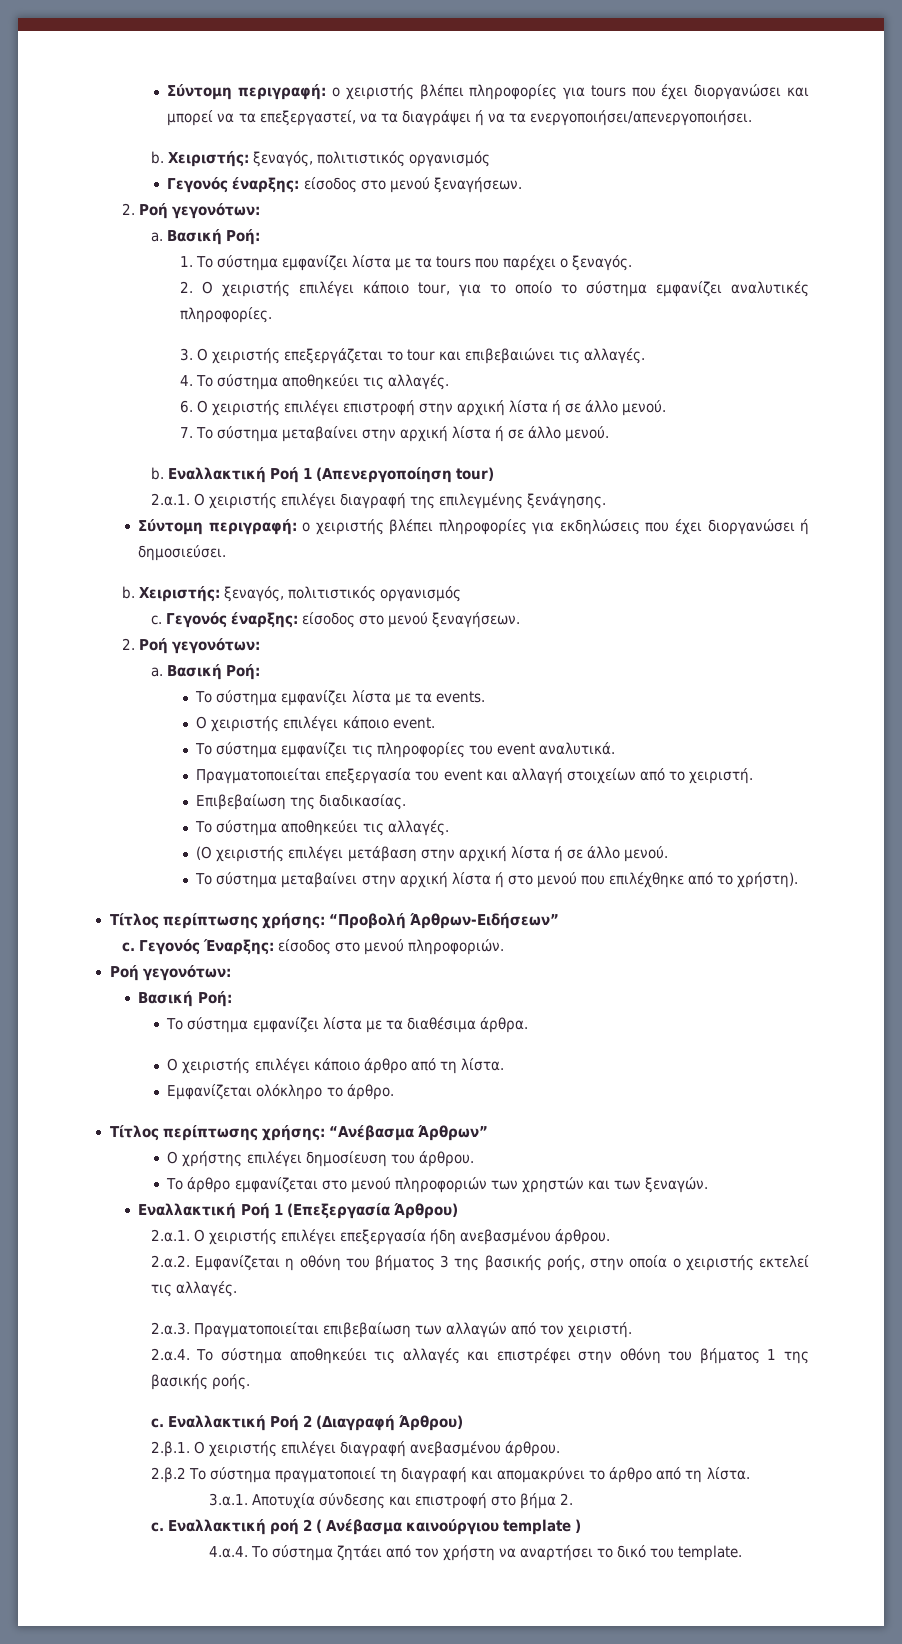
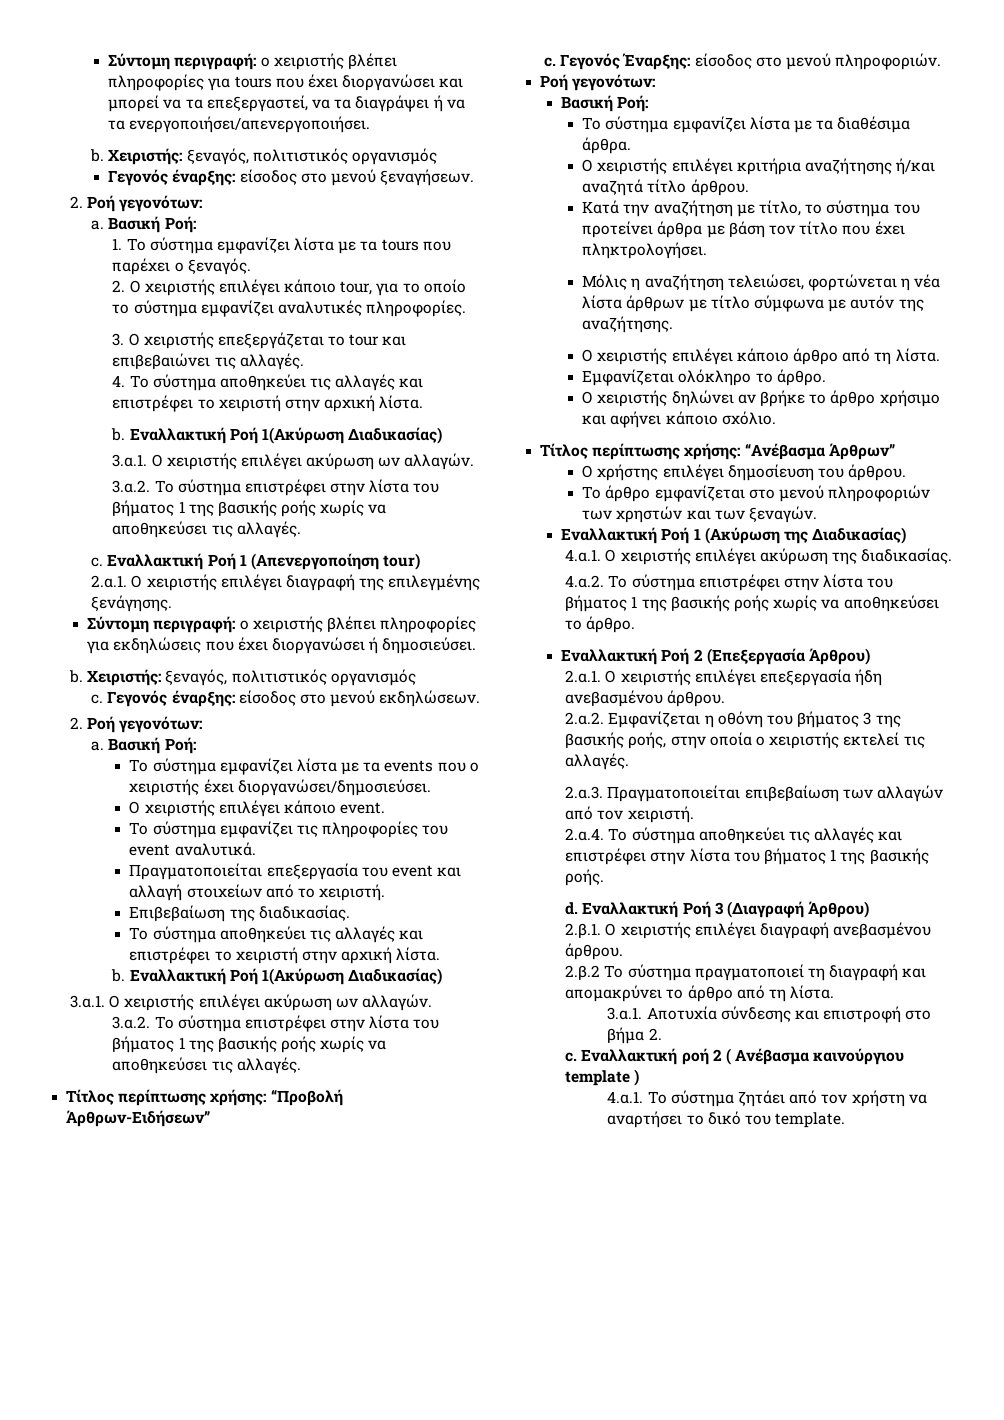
- 4. Το σύστημα αποθηκεύει τις αλλαγές.
- 6. Ο χειριστής επιλέγει επιστροφή στην αρχική λίστα ή σε άλλο μενού.
- 7. Το σύστημα μεταβαίνει στην αρχική λίστα ή σε άλλο μενού.
- b.
+ 4. Το σύστημα αποθηκεύει τις αλλαγές και επιστρέφει το χειριστή στην αρχική λίστα.
+ b. Εναλλακτική Ροή 1(Ακύρωση Διαδικασίας)
+ 3.α.1. Ο χειριστής επιλέγει ακύρωση ων αλλαγών.
+ 3.α.2. Το σύστημα επιστρέφει στην λίστα του βήματος 1 της βασικής ροής χωρίς να αποθηκεύσει τις αλλαγές.
+ c.
- c. Γεγονός έναρξης: είσοδος στο μενού ξεναγήσεων.
+ c. Γεγονός έναρξης: είσοδος στο μενού εκδηλώσεων.
- Το σύστημα εμφανίζει λίστα με τα events.
+ Το σύστημα εμφανίζει λίστα με τα events που ο χειριστής έχει διοργανώσει/δημοσιεύσει.
  Επιβεβαίωση της διαδικασίας.
- Το σύστημα αποθηκεύει τις αλλαγές.
- (Ο χειριστής επιλέγει μετάβαση στην αρχική λίστα ή σε άλλο μενού.
- Το σύστημα μεταβαίνει στην αρχική λίστα ή στο μενού που επιλέχθηκε από το χρήστη).
+ Το σύστημα αποθηκεύει τις αλλαγές και επιστρέφει το χειριστή στην αρχική λίστα.
+ b. Εναλλακτική Ροή 1(Ακύρωση Διαδικασίας)
+ 3.α.1. Ο χειριστής επιλέγει ακύρωση ων αλλαγών.
+ 3.α.2. Το σύστημα επιστρέφει στην λίστα του βήματος 1 της βασικής ροής χωρίς να αποθηκεύσει τις αλλαγές.
+ Ο χειριστής επιλέγει κριτήρια αναζήτησης ή/και αναζητά τίτλο άρθρου.
+ Κατά την αναζήτηση με τίτλο, το σύστημα του προτείνει άρθρα με βάση τον τίτλο που έχει πληκτρολογήσει.
+ Μόλις η αναζήτηση τελειώσει, φορτώνεται η νέα λίστα άρθρων με τίτλο σύμφωνα με αυτόν της αναζήτησης.
+ Ο χειριστής δηλώνει αν βρήκε το άρθρο χρήσιμο και αφήνει κάποιο σχόλιο.
- Εναλλακτική Ροή 1 (Επεξεργασία Άρθρου)
+ Εναλλακτική Ροή 1 (Ακύρωση της Διαδικασίας)
+ 4.α.1. Ο χειριστής επιλέγει ακύρωση της διαδικασίας.
+ 4.α.2. Το σύστημα επιστρέφει στην λίστα του βήματος 1 της βασικής ροής χωρίς να αποθηκεύσει το άρθρο.
+ Εναλλακτική Ροή 2 (Επεξεργασία Άρθρου)
- 2.α.4. Το σύστημα αποθηκεύει τις αλλαγές και επιστρέφει στην οθόνη του βήματος 1 της βασικής ροής.
+ 2.α.4. Το σύστημα αποθηκεύει τις αλλαγές και επιστρέφει στην λίστα του βήματος 1 της βασικής ροής.
- c. Εναλλακτική Ροή 2 (Διαγραφή Άρθρου)
+ d. Εναλλακτική Ροή 3 (Διαγραφή Άρθρου)
- 4.α.4. Το σύστημα ζητάει από τον χρήστη να αναρτήσει το δικό του template.
+ 4.α.1. Το σύστημα ζητάει από τον χρήστη να αναρτήσει το δικό του template.

